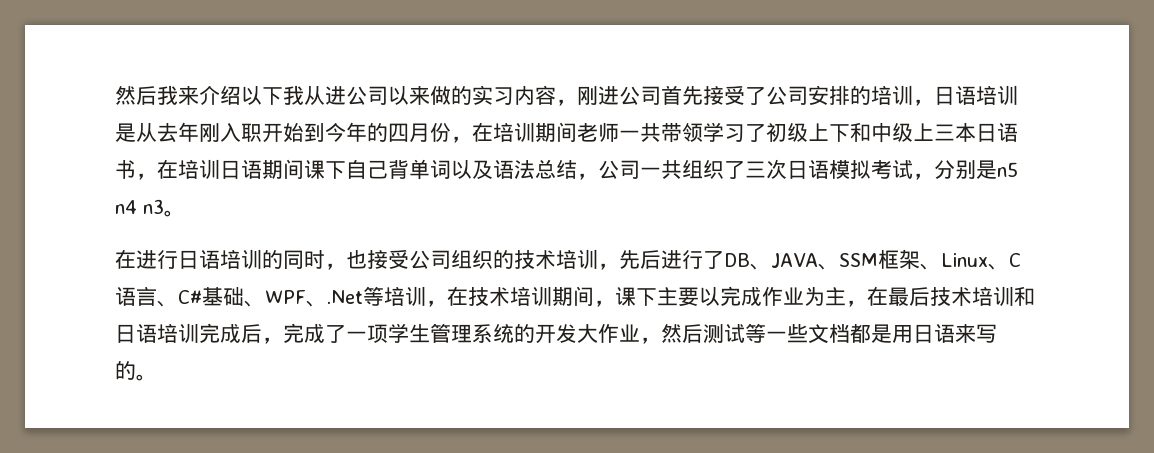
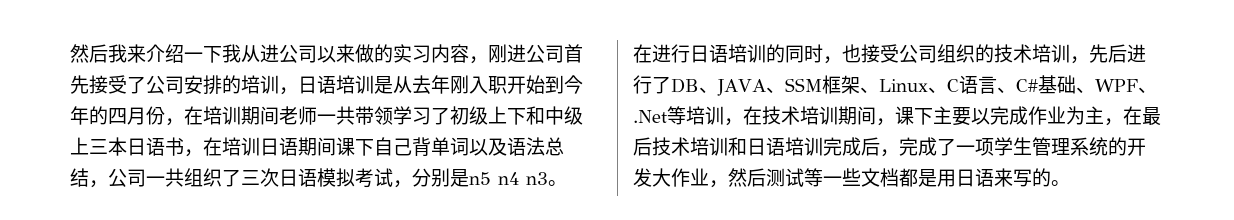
- 然后我来介绍以下我从进公司以来做的实习内容，刚进公司首先接受了公司安排的培训，日语培训是从去年刚入职开始到今年的四月份，在培训期间老师一共带领学习了初级上下和中级上三本日语书，在培训日语期间课下自己背单词以及语法总结，公司一共组织了三次日语模拟考试，分别是n5 n4 n3。
+ 然后我来介绍一下我从进公司以来做的实习内容，刚进公司首先接受了公司安排的培训，日语培训是从去年刚入职开始到今年的四月份，在培训期间老师一共带领学习了初级上下和中级上三本日语书，在培训日语期间课下自己背单词以及语法总结，公司一共组织了三次日语模拟考试，分别是n5 n4 n3。

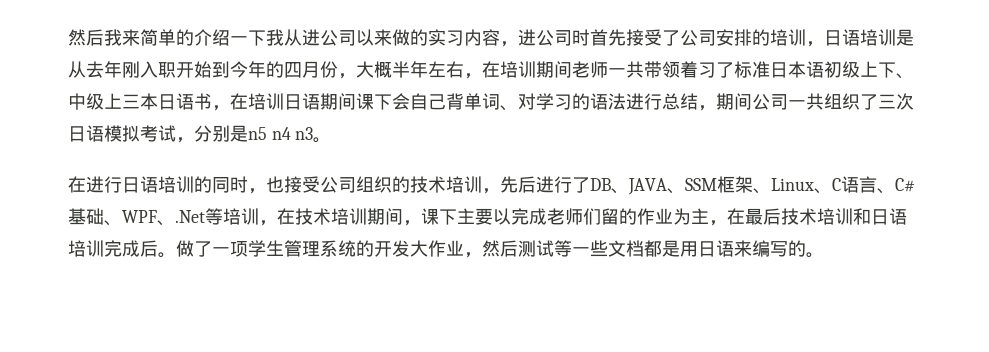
- 然后我来介绍一下我从进公司以来做的实习内容，刚进公司首先接受了公司安排的培训，日语培训是从去年刚入职开始到今年的四月份，在培训期间老师一共带领学习了初级上下和中级上三本日语书，在培训日语期间课下自己背单词以及语法总结，公司一共组织了三次日语模拟考试，分别是n5 n4 n3。
+ 然后我来简单的介绍一下我从进公司以来做的实习内容，进公司时首先接受了公司安排的培训，日语培训是从去年刚入职开始到今年的四月份，大概半年左右，在培训期间老师一共带领着习了标准日本语初级上下、中级上三本日语书，在培训日语期间课下会自己背单词、对学习的语法进行总结，期间公司一共组织了三次日语模拟考试，分别是n5 n4 n3。
- 在进行日语培训的同时，也接受公司组织的技术培训，先后进行了DB、JAVA、SSM框架、Linux、C语言、C#基础、WPF、.Net等培训，在技术培训期间，课下主要以完成作业为主，在最后技术培训和日语培训完成后，完成了一项学生管理系统的开发大作业，然后测试等一些文档都是用日语来写的。
+ 在进行日语培训的同时，也接受公司组织的技术培训，先后进行了DB、JAVA、SSM框架、Linux、C语言、C#基础、WPF、.Net等培训，在技术培训期间，课下主要以完成老师们留的作业为主，在最后技术培训和日语培训完成后。做了一项学生管理系统的开发大作业，然后测试等一些文档都是用日语来编写的。

